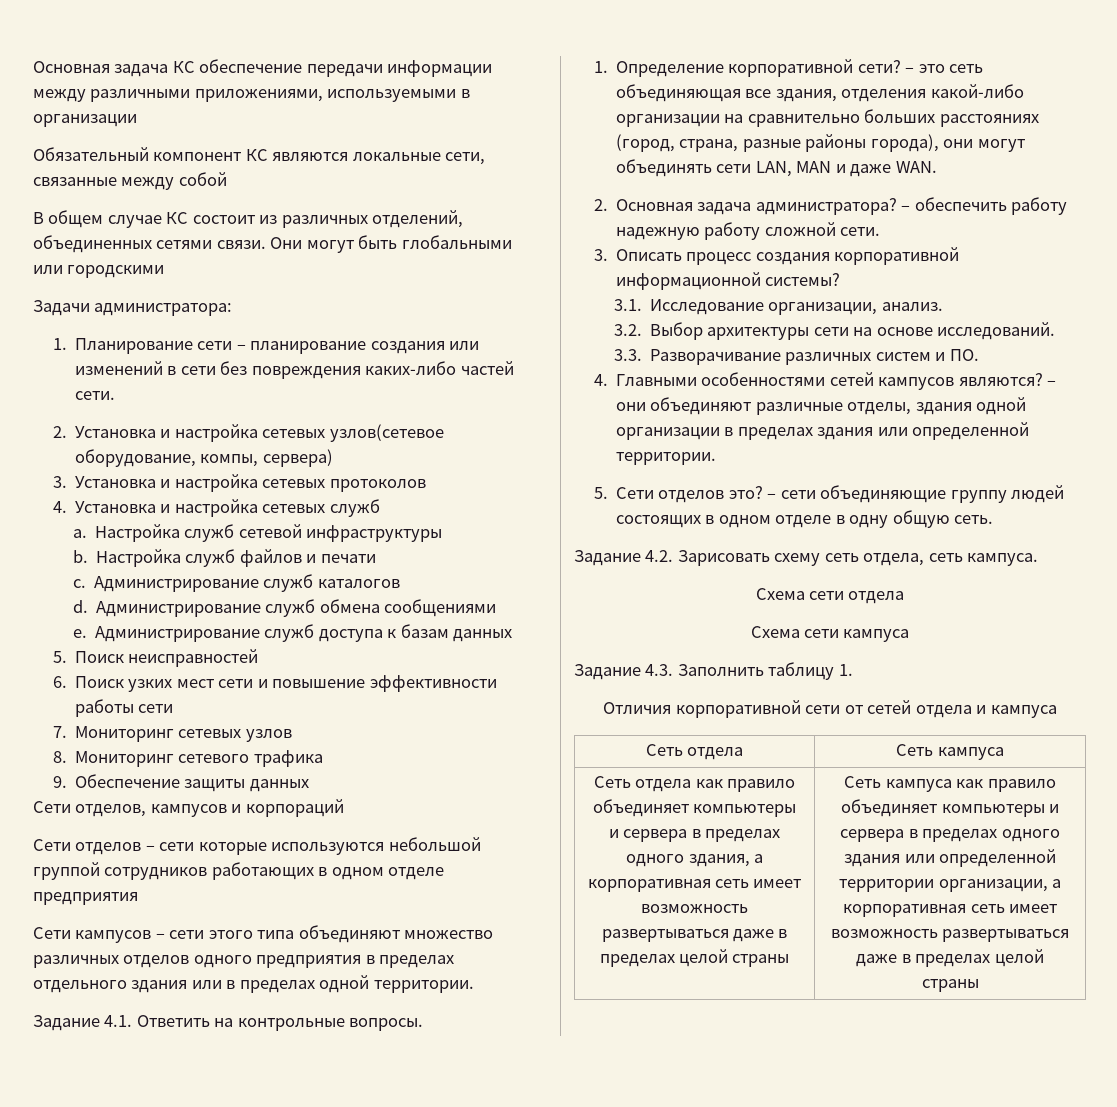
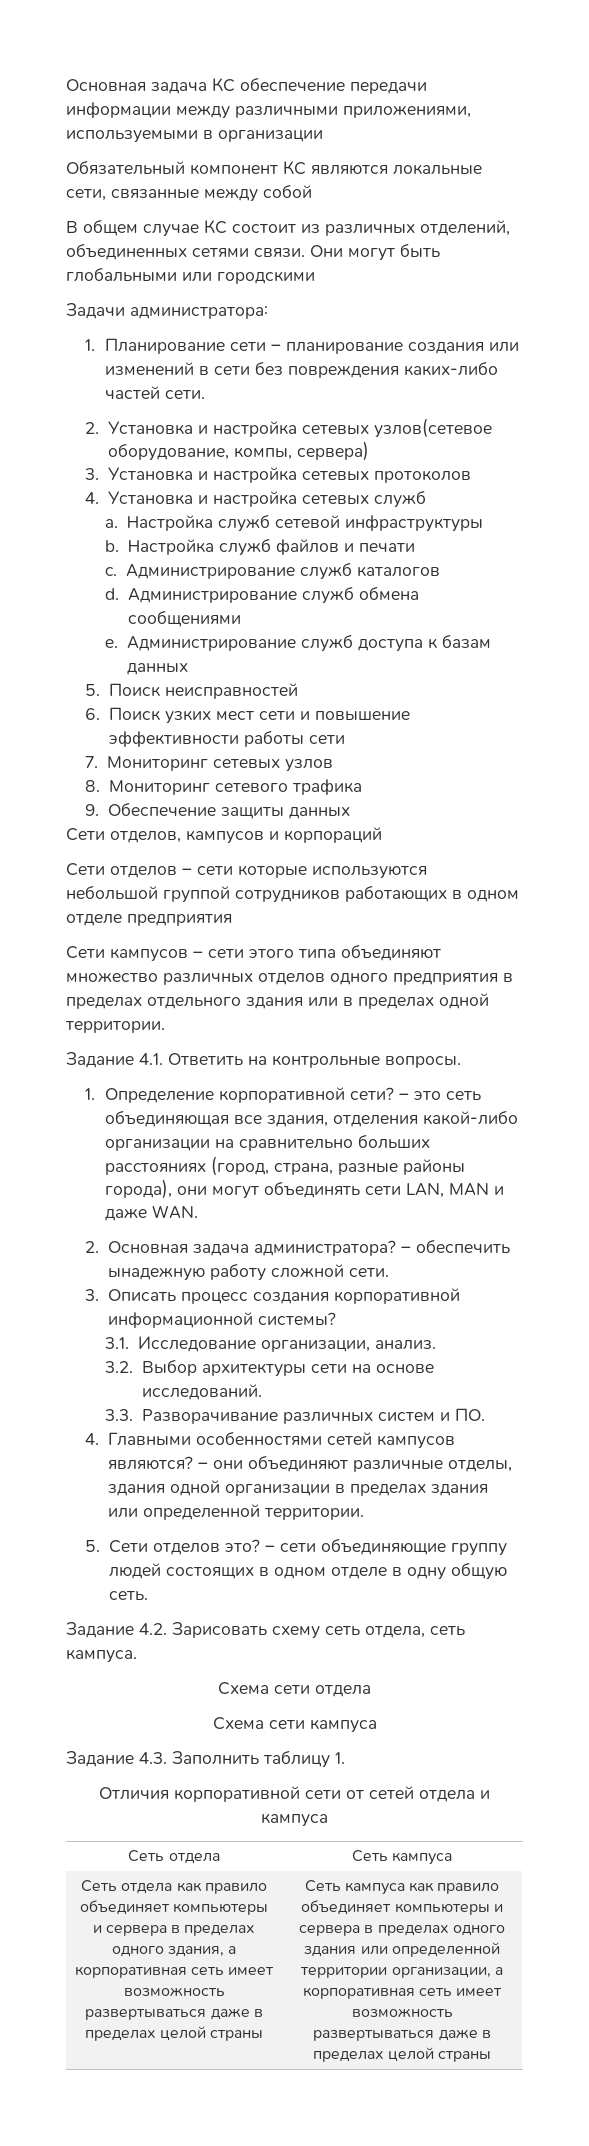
- – обеспечить работу надежную работу сложной сети.
+ – обеспечить ынадежную работу сложной сети.

